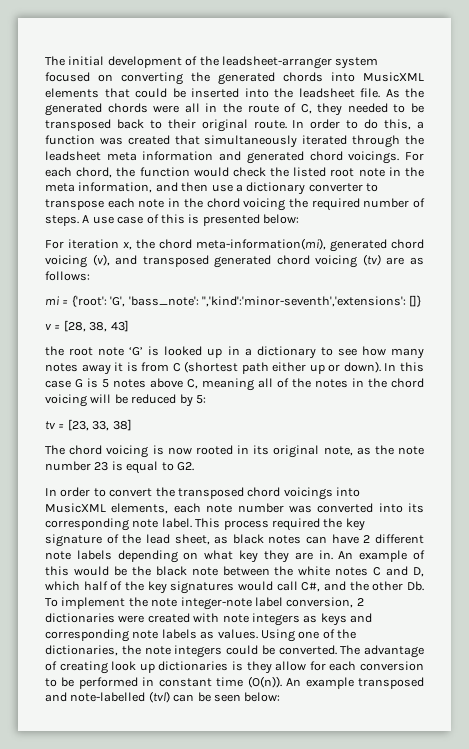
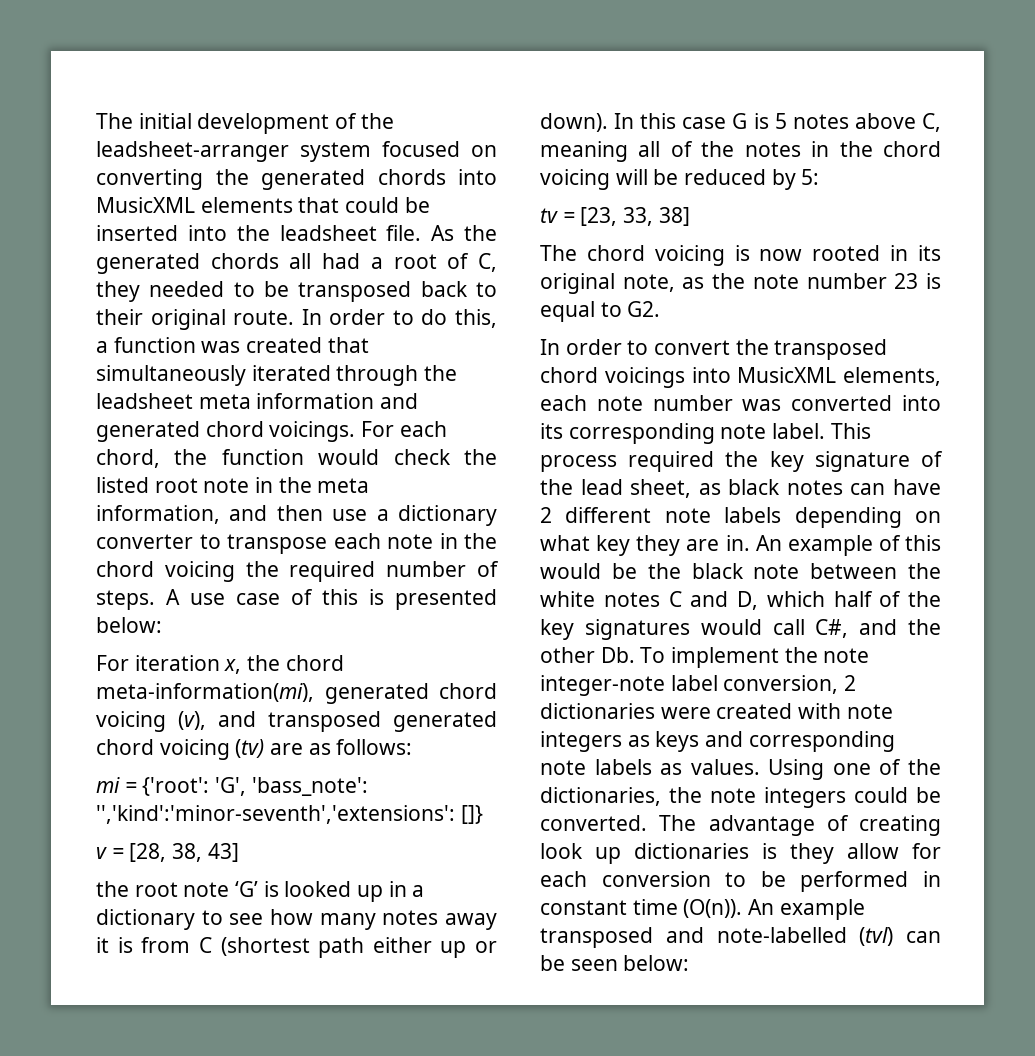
- As the generated chords were all in the route of C, they needed to be transposed back to their original route.
+ As the generated chords all had a root of C, they needed to be transposed back to their original route.

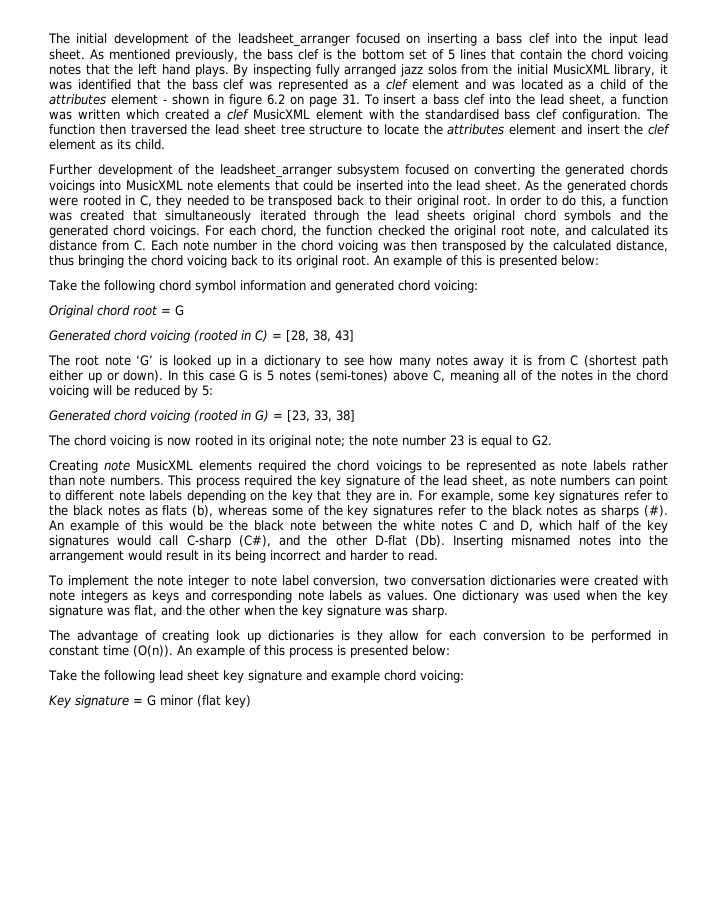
- The initial development of the leadsheet-arranger system focused on converting the generated chords into MusicXML elements that could be inserted into the leadsheet file.
+ The initial development of the leadsheet_arranger focused on inserting a bass clef into the input lead sheet. As mentioned previously, the bass clef is the bottom set of 5 lines that contain the chord voicing notes that the left hand plays. By inspecting fully arranged jazz solos from the initial MusicXML library, it was identified that the bass clef was represented as a clef element and was located as a child of the attributes element - shown in figure 6.2 on page 31. To insert a bass clef into the lead sheet, a function was written which created a clef MusicXML element with the standardised bass clef configuration. The function then traversed the lead sheet tree structure to locate the attributes element and insert the clef element as its child.
+ Further development of the leadsheet_arranger subsystem focused on converting the generated chords voicings into MusicXML note elements that could be inserted into the lead sheet.
- As the generated chords all had a root of C, they needed to be transposed back to their original route.
+ As the generated chords were rooted in C, they needed to be transposed back to their original root.
- In order to do this, a function was created that simultaneously iterated through the leadsheet meta information and generated chord voicings.
+ In order to do this, a function was created that simultaneously iterated through the lead sheets original chord symbols and the generated chord voicings.
- For each chord, the function would check the listed root note in the meta information, and then use a dictionary converter to transpose each note in the chord voicing the required number of steps. A use case of this is presented below:
+ For each chord, the function checked the original root note, and calculated its distance from C. Each note number in the chord voicing was then transposed by the calculated distance, thus bringing the chord voicing back to its original root. An example of this is presented below:
- For iteration x, the chord meta-information(mi), generated chord voicing (v), and transposed generated chord voicing (tv) are as follows:
- mi = {'root': 'G', 'bass_note': '','kind':'minor-seventh','extensions': []}
- v = [28, 38, 43]
+ Take the following chord symbol information and generated chord voicing:
+ Original chord root = G
+ Generated chord voicing (rooted in C) = [28, 38, 43]
- the root note ‘G’ is looked up in a dictionary to see how many notes away it is from C (shortest path either up or down).
+ The root note ‘G’ is looked up in a dictionary to see how many notes away it is from C (shortest path either up or down).
- In this case G is 5 notes above C, meaning all of the notes in the chord voicing will be reduced by 5:
+ In this case G is 5 notes (semi-tones) above C, meaning all of the notes in the chord voicing will be reduced by 5:
- tv = [23, 33, 38]
+ Generated chord voicing (rooted in G) = [23, 33, 38]
- The chord voicing is now rooted in its original note, as the note number 23 is equal to G2.
+ The chord voicing is now rooted in its original note; the note number 23 is equal to G2.
- In order to convert the transposed chord voicings into MusicXML elements, each note number was converted into its corresponding note label.
+ Creating note MusicXML elements required the chord voicings to be represented as note labels rather than note numbers.
- This process required the key signature of the lead sheet, as black notes can have 2 different note labels depending on what key they are in.
+ This process required the key signature of the lead sheet, as note numbers can point to different note labels depending on the key that they are in. For example, some key signatures refer to the black notes as flats (b), whereas some of the key signatures refer to the black notes as sharps (#).
- An example of this would be the black note between the white notes C and D, which half of the key signatures would call C#, and the other Db. To implement the note integer-note label conversion, 2 dictionaries were created with note integers as keys and corresponding note labels as values.
+ An example of this would be the black note between the white notes C and D, which half of the key signatures would call C-sharp (C#), and the other D-flat (Db). Inserting misnamed notes into the arrangement would result in its being incorrect and harder to read.
+ To implement the note integer to note label conversion, two conversation dictionaries were created with note integers as keys and corresponding note labels as values.
- Using one of the dictionaries, the note integers could be converted. The advantage of creating look up dictionaries is they allow for each conversion to be performed in constant time (O(n)).
+ One dictionary was used when the key signature was flat, and the other when the key signature was sharp.
+ The advantage of creating look up dictionaries is they allow for each conversion to be performed in constant time (O(n)).
- An example transposed and note-labelled (tvl) can be seen below:
+ An example of this process is presented below:
+ Take the following lead sheet key signature and example chord voicing:
+ Key signature = G minor (flat key)

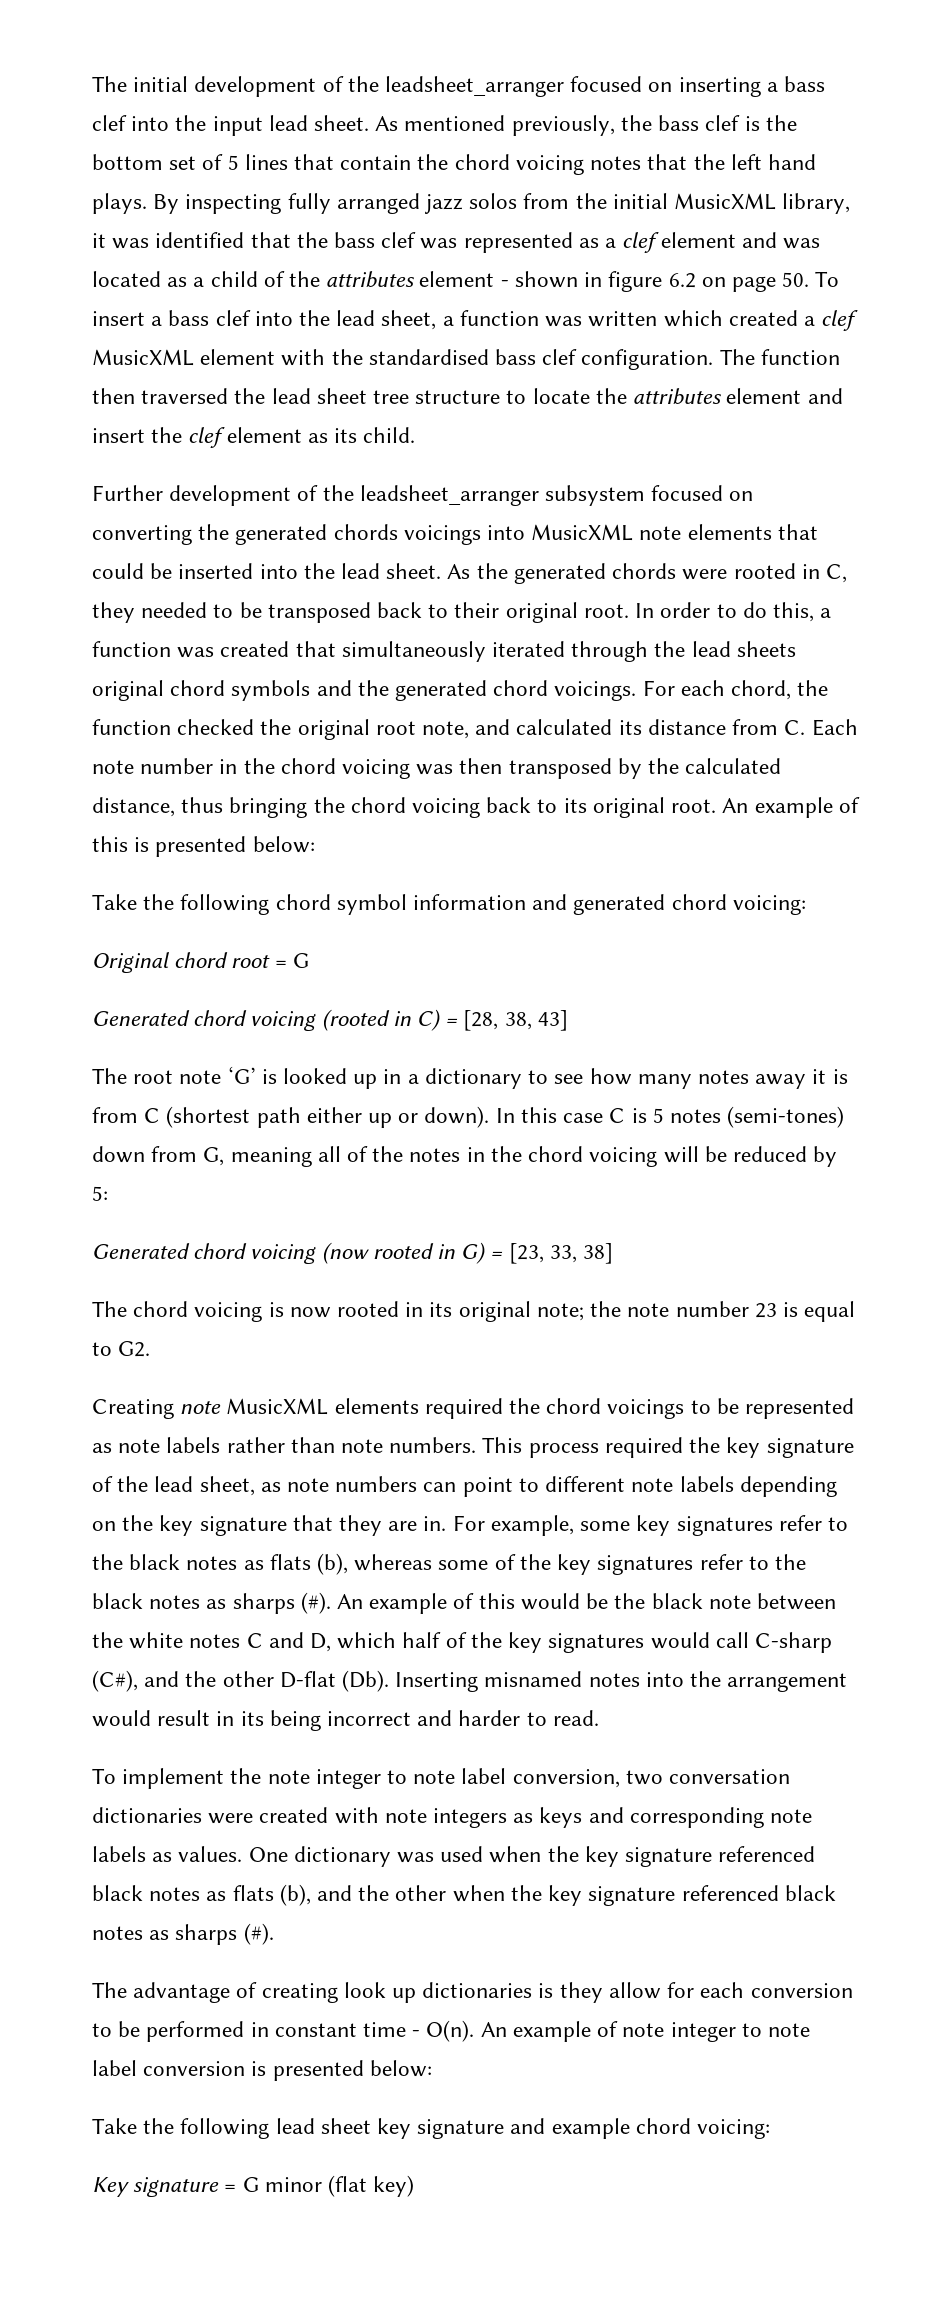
- By inspecting fully arranged jazz solos from the initial MusicXML library, it was identified that the bass clef was represented as a clef element and was located as a child of the attributes element - shown in figure 6.2 on page 31. To insert a bass clef into the lead sheet, a function was written which created a clef MusicXML element with the standardised bass clef configuration.
+ By inspecting fully arranged jazz solos from the initial MusicXML library, it was identified that the bass clef was represented as a clef element and was located as a child of the attributes element - shown in figure 6.2 on page 50. To insert a bass clef into the lead sheet, a function was written which created a clef MusicXML element with the standardised bass clef configuration.
- In this case G is 5 notes (semi-tones) above C, meaning all of the notes in the chord voicing will be reduced by 5:
+ In this case C is 5 notes (semi-tones) down from G, meaning all of the notes in the chord voicing will be reduced by 5:
- Generated chord voicing (rooted in G) = [23, 33, 38]
+ Generated chord voicing (now rooted in G) = [23, 33, 38]
- This process required the key signature of the lead sheet, as note numbers can point to different note labels depending on the key that they are in.
+ This process required the key signature of the lead sheet, as note numbers can point to different note labels depending on the key signature that they are in.
- One dictionary was used when the key signature was flat, and the other when the key signature was sharp.
+ One dictionary was used when the key signature referenced black notes as flats (b), and the other when the key signature referenced black notes as sharps (#).
- The advantage of creating look up dictionaries is they allow for each conversion to be performed in constant time (O(n)). An example of this process is presented below:
+ The advantage of creating look up dictionaries is they allow for each conversion to be performed in constant time - O(n). An example of note integer to note label conversion is presented below:

